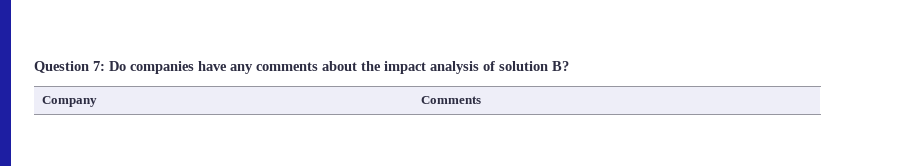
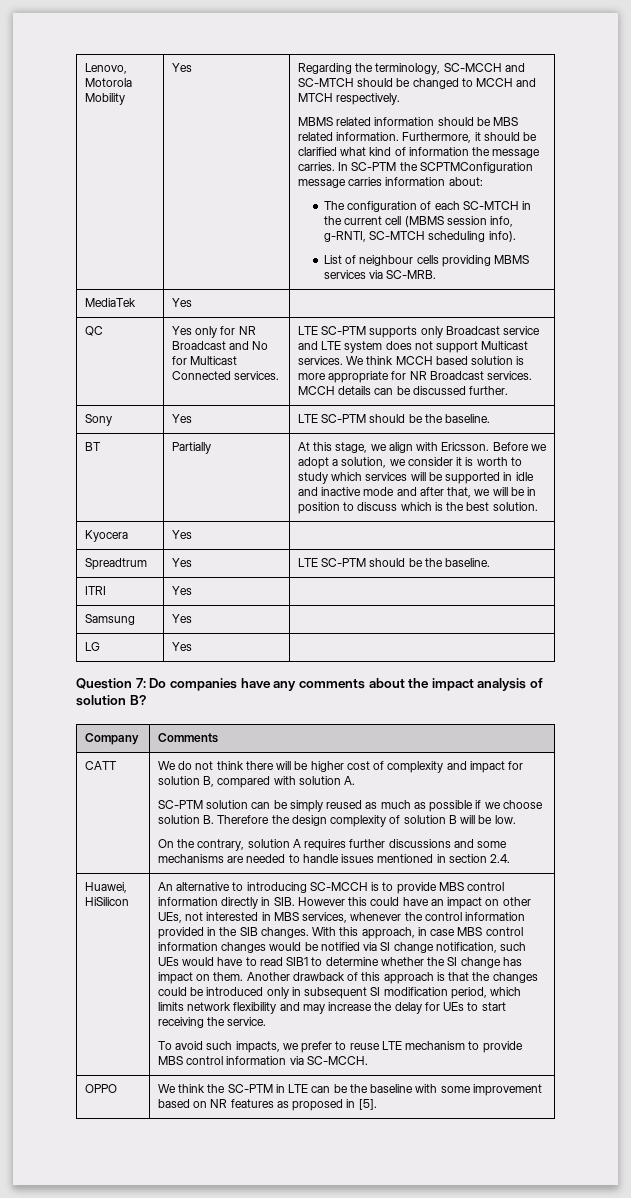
+ Lenovo, Motorola Mobility | Yes | Regarding the terminology, SC-MCCH and SC-MTCH should be changed to MCCH and MTCH respectively.
+ MBMS related information should be MBS related information. Furthermore, it should be clarified what kind of information the message carries. In SC-PTM the SCPTMConfiguration message carries information about:
+ The configuration of each SC-MTCH in the current cell (MBMS session info, g-RNTI, SC-MTCH scheduling info).
+ List of neighbour cells providing MBMS services via SC-MRB.
+ MediaTek | Yes |
+ QC | Yes only for NR Broadcast and No for Multicast Connected services. | LTE SC-PTM supports only Broadcast service and LTE system does not support Multicast services. We think MCCH based solution is more appropriate for NR Broadcast services. MCCH details can be discussed further.
+ Sony | Yes | LTE SC-PTM should be the baseline.
+ BT | Partially | At this stage, we align with Ericsson. Before we adopt a solution, we consider it is worth to study which services will be supported in idle and inactive mode and after that, we will be in position to discuss which is the best solution.
+ Kyocera | Yes |
+ Spreadtrum | Yes | LTE SC-PTM should be the baseline.
+ ITRI | Yes |
+ Samsung | Yes |
+ LG | Yes |
+ CATT | We do not think there will be higher cost of complexity and impact for solution B, compared with solution A.
+ SC-PTM solution can be simply reused as much as possible if we choose solution B. Therefore the design complexity of solution B will be low.
+ On the contrary, solution A requires further discussions and some mechanisms are needed to handle issues mentioned in section 2.4.
+ Huawei, HiSilicon | An alternative to introducing SC-MCCH is to provide MBS control information directly in SIB. However this could have an impact on other UEs, not interested in MBS services, whenever the control information provided in the SIB changes. With this approach, in case MBS control information changes would be notified via SI change notification, such UEs would have to read SIB1 to determine whether the SI change has impact on them. Another drawback of this approach is that the changes could be introduced only in subsequent SI modification period, which limits network flexibility and may increase the delay for UEs to start receiving the service.
+ To avoid such impacts, we prefer to reuse LTE mechanism to provide MBS control information via SC-MCCH.
+ OPPO | We think the SC-PTM in LTE can be the baseline with some improvement based on NR features as proposed in [5].

